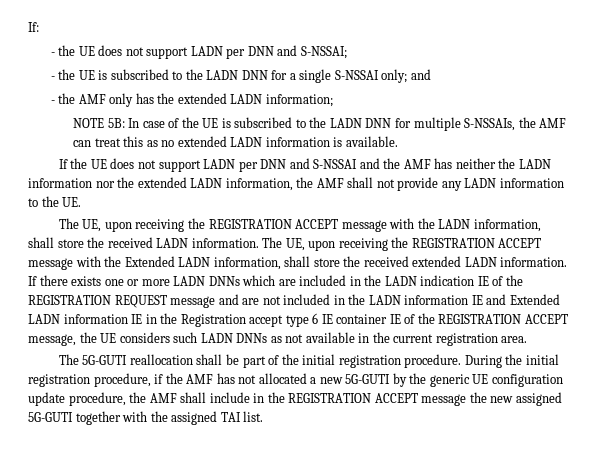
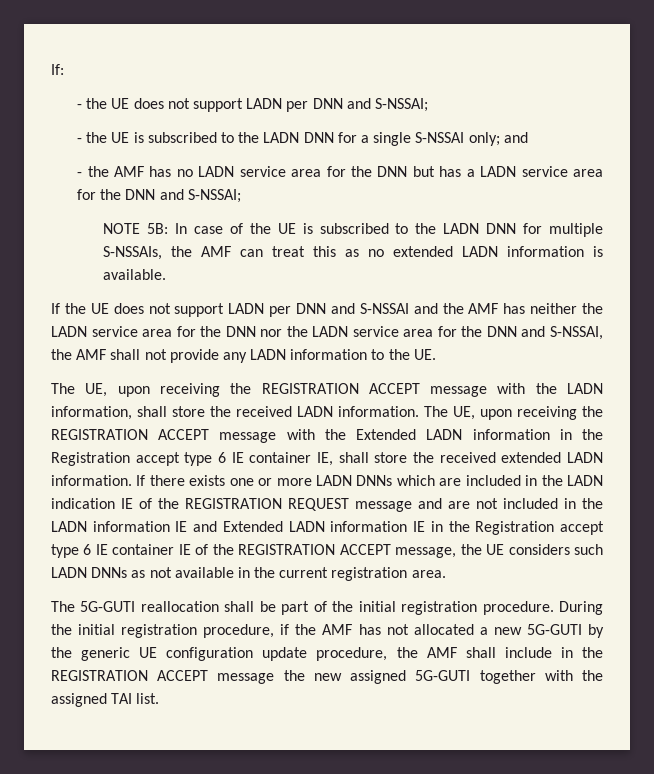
- - the AMF only has the extended LADN information;
+ - the AMF has no LADN service area for the DNN but has a LADN service area for the DNN and S-NSSAI;
- If the UE does not support LADN per DNN and S-NSSAI and the AMF has neither the LADN information nor the extended LADN information, the AMF shall not provide any LADN information to the UE.
+ If the UE does not support LADN per DNN and S-NSSAI and the AMF has neither the LADN service area for the DNN nor the LADN service area for the DNN and S-NSSAI, the AMF shall not provide any LADN information to the UE.
- The UE, upon receiving the REGISTRATION ACCEPT message with the Extended LADN information, shall store the received extended LADN information.
+ The UE, upon receiving the REGISTRATION ACCEPT message with the Extended LADN information in the Registration accept type 6 IE container IE, shall store the received extended LADN information.

